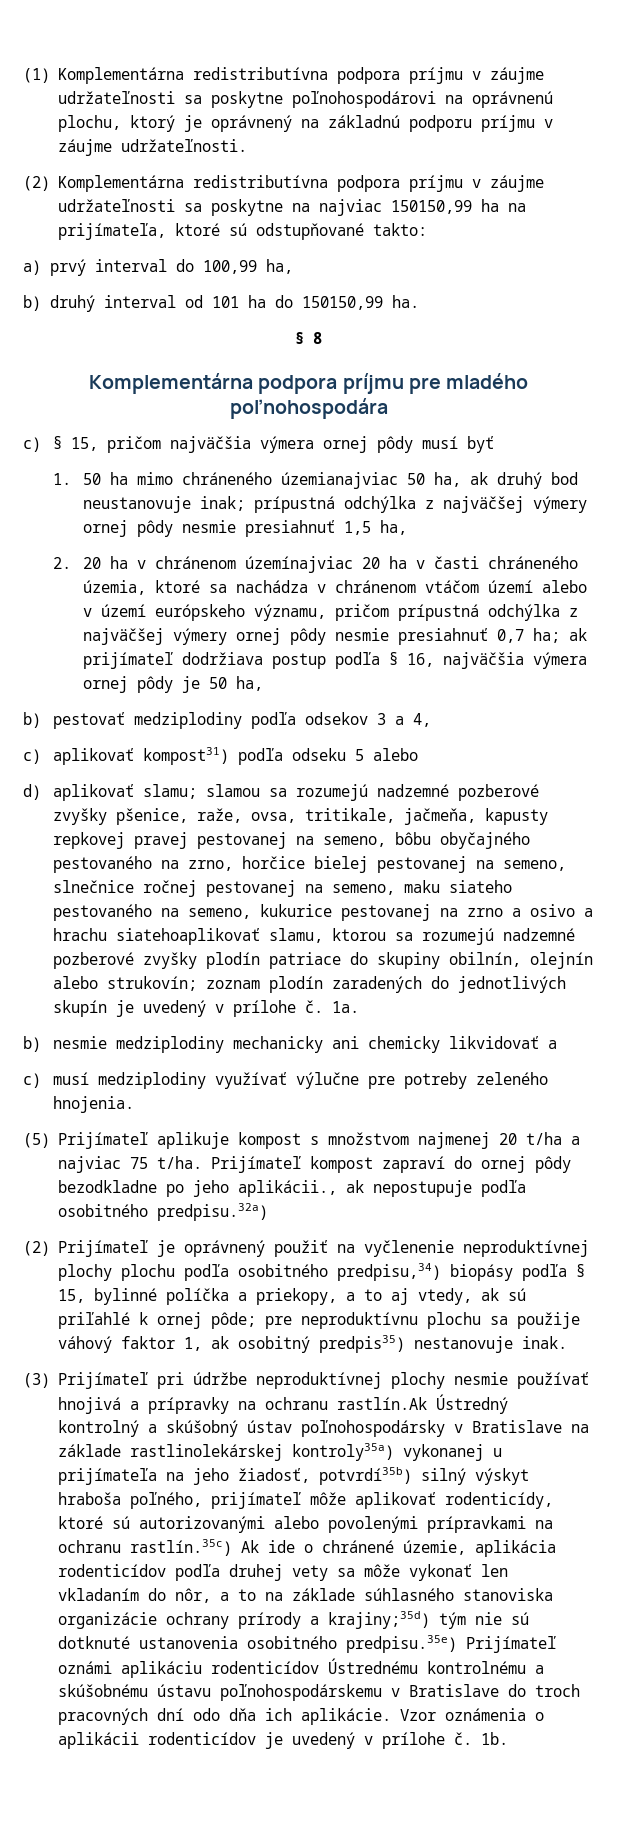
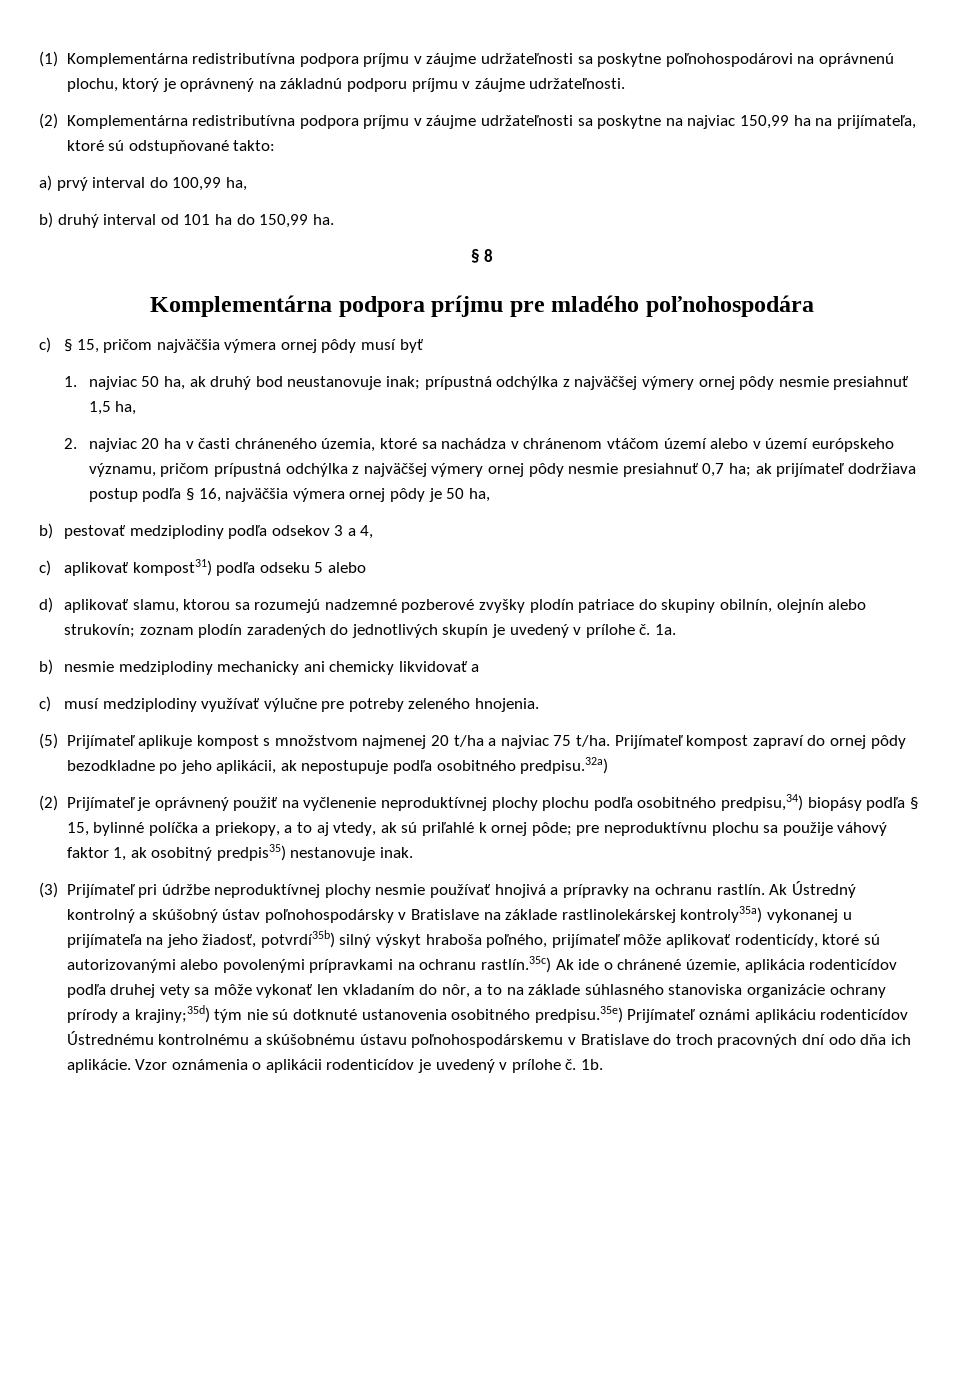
- (2) Komplementárna redistributívna podpora príjmu v záujme udržateľnosti sa poskytne na najviac 150150,99 ha na prijímateľa, ktoré sú odstupňované takto:
+ (2) Komplementárna redistributívna podpora príjmu v záujme udržateľnosti sa poskytne na najviac 150,99 ha na prijímateľa, ktoré sú odstupňované takto:
- b) druhý interval od 101 ha do 150150,99 ha.
+ b) druhý interval od 101 ha do 150,99 ha.
- 1. 50 ha mimo chráneného územianajviac 50 ha, ak druhý bod neustanovuje inak; prípustná odchýlka z najväčšej výmery ornej pôdy nesmie presiahnuť 1,5 ha,
+ 1. najviac 50 ha, ak druhý bod neustanovuje inak; prípustná odchýlka z najväčšej výmery ornej pôdy nesmie presiahnuť 1,5 ha,
- 2. 20 ha v chránenom územínajviac 20 ha v časti chráneného územia, ktoré sa nachádza v chránenom vtáčom území alebo v území európskeho významu, pričom prípustná odchýlka z najväčšej výmery ornej pôdy nesmie presiahnuť 0,7 ha; ak prijímateľ dodržiava postup podľa § 16, najväčšia výmera ornej pôdy je 50 ha,
+ 2. najviac 20 ha v časti chráneného územia, ktoré sa nachádza v chránenom vtáčom území alebo v území európskeho významu, pričom prípustná odchýlka z najväčšej výmery ornej pôdy nesmie presiahnuť 0,7 ha; ak prijímateľ dodržiava postup podľa § 16, najväčšia výmera ornej pôdy je 50 ha,
- d) aplikovať slamu; slamou sa rozumejú nadzemné pozberové zvyšky pšenice, raže, ovsa, tritikale, jačmeňa, kapusty repkovej pravej pestovanej na semeno, bôbu obyčajného pestovaného na zrno, horčice bielej pestovanej na semeno, slnečnice ročnej pestovanej na semeno, maku siateho pestovaného na semeno, kukurice pestovanej na zrno a osivo a hrachu siatehoaplikovať slamu, ktorou sa rozumejú nadzemné pozberové zvyšky plodín patriace do skupiny obilnín, olejnín alebo strukovín; zoznam plodín zaradených do jednotlivých skupín je uvedený v prílohe č.
+ d) aplikovať slamu, ktorou sa rozumejú nadzemné pozberové zvyšky plodín patriace do skupiny obilnín, olejnín alebo strukovín; zoznam plodín zaradených do jednotlivých skupín je uvedený v prílohe č.
- Prijímateľ kompost zapraví do ornej pôdy bezodkladne po jeho aplikácii., ak nepostupuje podľa osobitného predpisu.32a)
+ Prijímateľ kompost zapraví do ornej pôdy bezodkladne po jeho aplikácii, ak nepostupuje podľa osobitného predpisu.32a)
- (3) Prijímateľ pri údržbe neproduktívnej plochy nesmie používať hnojivá a prípravky na ochranu rastlín.Ak Ústredný kontrolný a skúšobný ústav poľnohospodársky v Bratislave na základe rastlinolekárskej kontroly35a) vykonanej u prijímateľa na jeho žiadosť, potvrdí35b) silný výskyt hraboša poľného, prijímateľ môže aplikovať rodenticídy, ktoré sú autorizovanými alebo povolenými prípravkami na ochranu rastlín.35c) Ak ide o chránené územie, aplikácia rodenticídov podľa druhej vety sa môže vykonať len vkladaním do nôr, a to na základe súhlasného stanoviska organizácie ochrany prírody a krajiny;35d) tým nie sú dotknuté ustanovenia osobitného predpisu.35e) Prijímateľ oznámi aplikáciu rodenticídov Ústrednému kontrolnému a skúšobnému ústavu poľnohospodárskemu v Bratislave do troch pracovných dní odo dňa ich aplikácie.
+ (3) Prijímateľ pri údržbe neproduktívnej plochy nesmie používať hnojivá a prípravky na ochranu rastlín. Ak Ústredný kontrolný a skúšobný ústav poľnohospodársky v Bratislave na základe rastlinolekárskej kontroly35a) vykonanej u prijímateľa na jeho žiadosť, potvrdí35b) silný výskyt hraboša poľného, prijímateľ môže aplikovať rodenticídy, ktoré sú autorizovanými alebo povolenými prípravkami na ochranu rastlín.35c) Ak ide o chránené územie, aplikácia rodenticídov podľa druhej vety sa môže vykonať len vkladaním do nôr, a to na základe súhlasného stanoviska organizácie ochrany prírody a krajiny;35d) tým nie sú dotknuté ustanovenia osobitného predpisu.35e) Prijímateľ oznámi aplikáciu rodenticídov Ústrednému kontrolnému a skúšobnému ústavu poľnohospodárskemu v Bratislave do troch pracovných dní odo dňa ich aplikácie.

